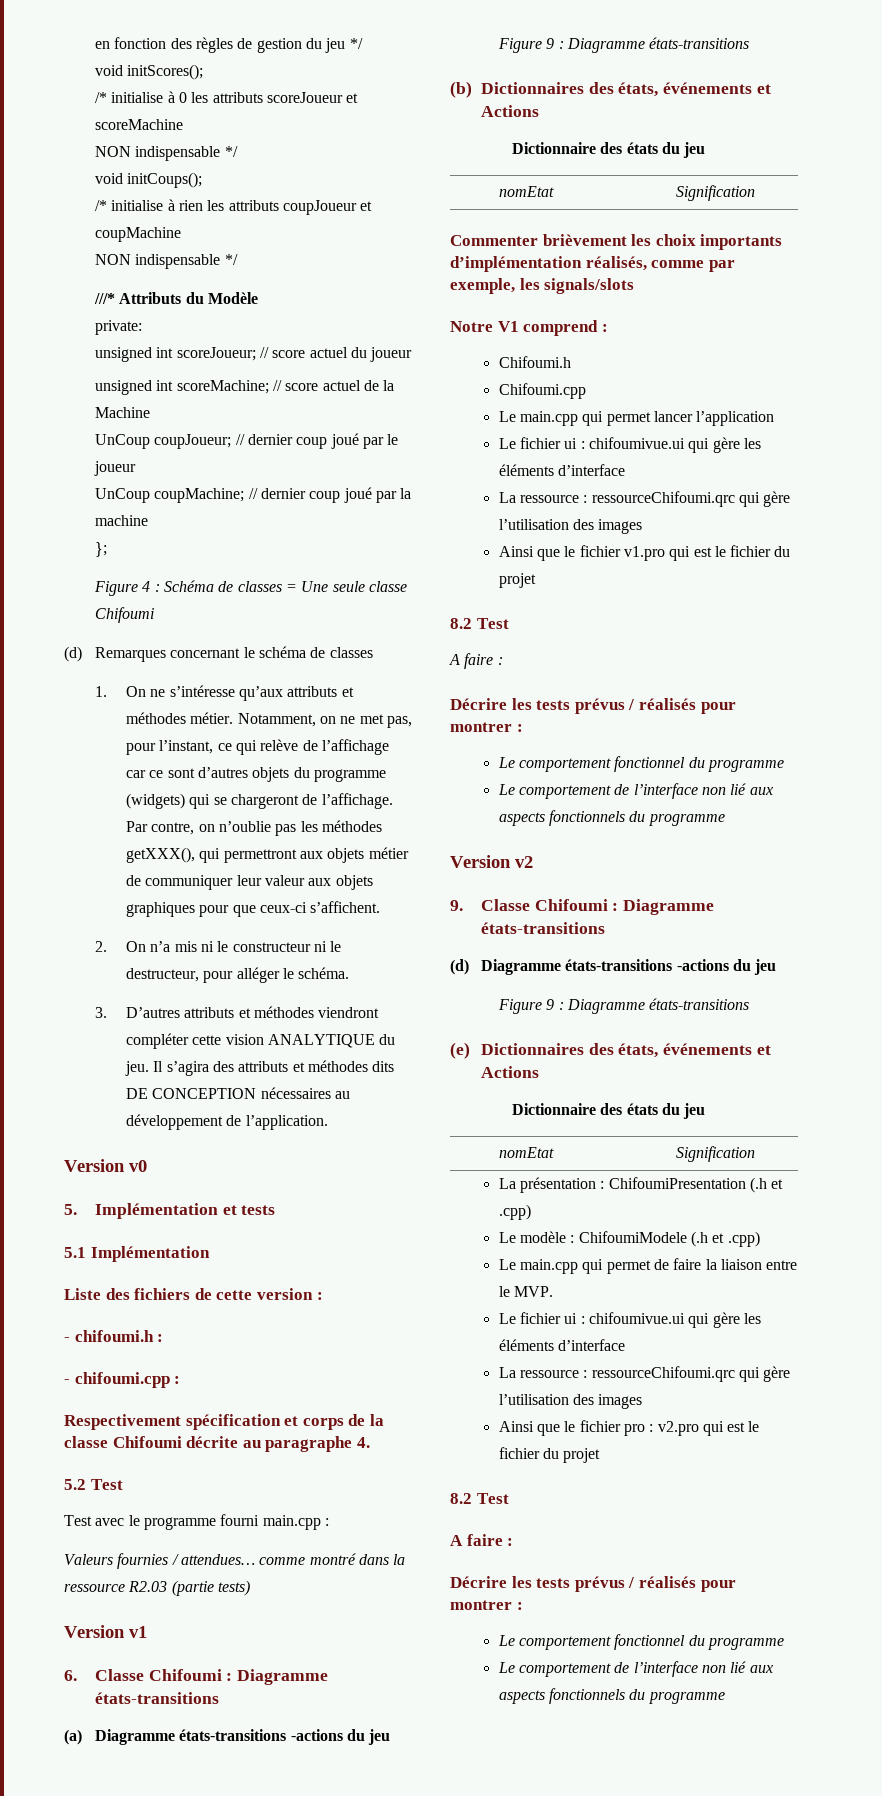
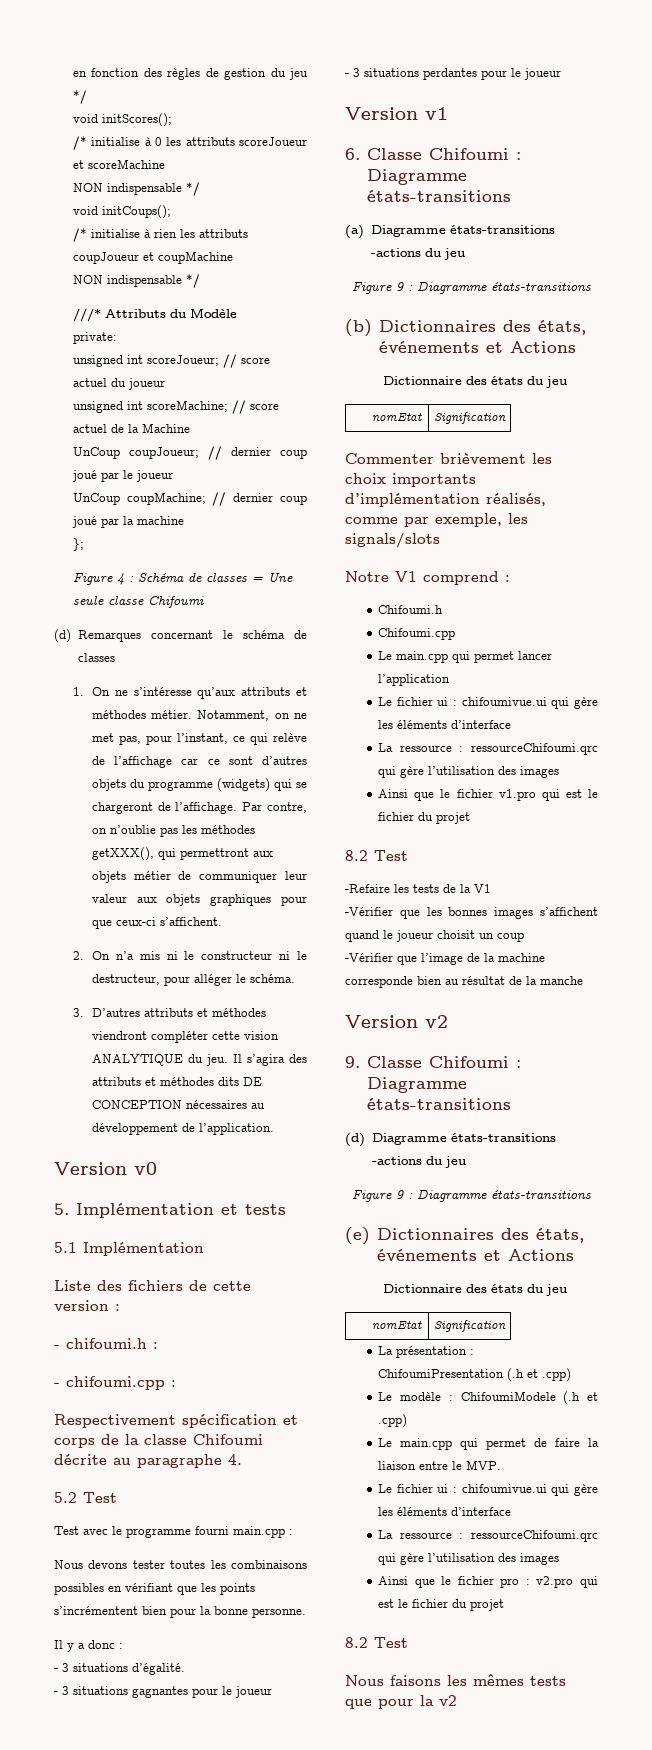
- Valeurs fournies / attendues… comme montré dans la ressource R2.03 (partie tests)
+ Nous devons tester toutes les combinaisons possibles en vérifiant que les points s’incrémentent bien pour la bonne personne.
+ Il y a donc :
+ - 3 situations d’égalité.
+ - 3 situations gagnantes pour le joueur
+ - 3 situations perdantes pour le joueur
  Ainsi que le fichier v1.pro qui est le fichier du projet
  8.2 Test
- A faire :
- Décrire les tests prévus / réalisés pour montrer :
- Le comportement fonctionnel du programme
- Le comportement de l’interface non lié aux aspects fonctionnels du programme
+ -Refaire les tests de la V1
+ -Vérifier que les bonnes images s’affichent quand le joueur choisit un coup
+ -Vérifier que l’image de la machine corresponde bien au résultat de la manche
  Ainsi que le fichier pro : v2.pro qui est le fichier du projet
  8.2 Test
- A faire :
- Décrire les tests prévus / réalisés pour montrer :
- Le comportement fonctionnel du programme
- Le comportement de l’interface non lié aux aspects fonctionnels du programme
+ Nous faisons les mêmes tests que pour la v2

